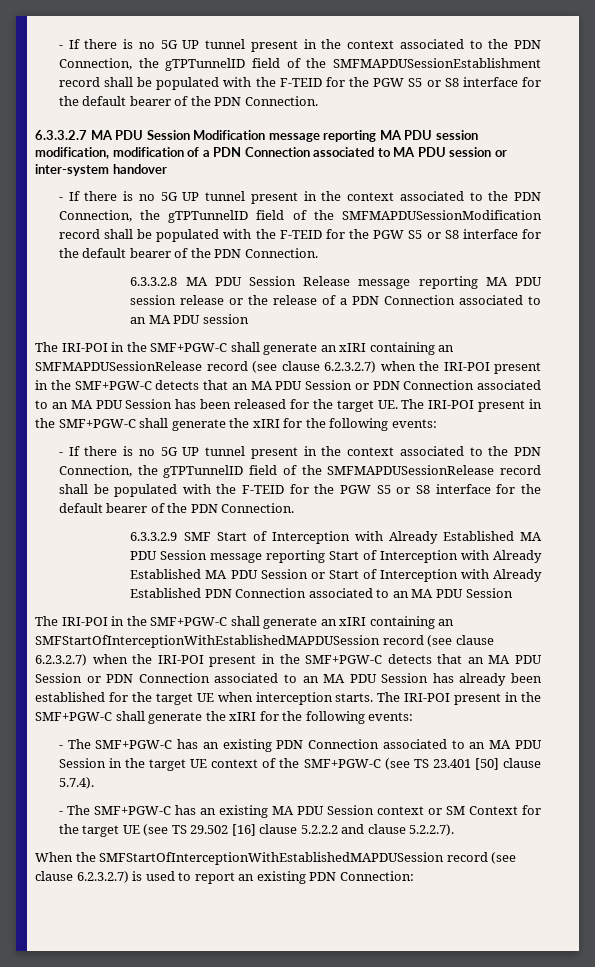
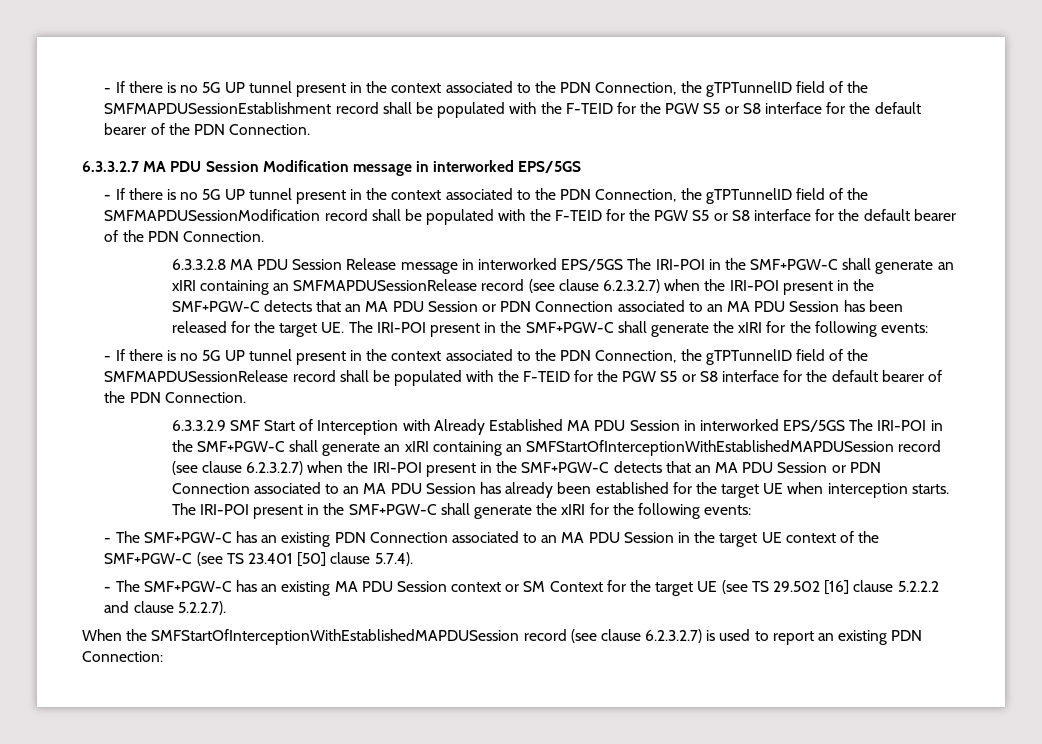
- 6.3.3.2.7 MA PDU Session Modification message reporting MA PDU session modification, modification of a PDN Connection associated to MA PDU session or inter-system handover
+ 6.3.3.2.7 MA PDU Session Modification message in interworked EPS/5GS
- 6.3.3.2.8 MA PDU Session Release message reporting MA PDU session release or the release of a PDN Connection associated to an MA PDU session
- The IRI-POI in the SMF+PGW-C shall generate an xIRI containing an SMFMAPDUSessionRelease record (see clause 6.2.3.2.7) when the IRI-POI present in the SMF+PGW-C detects that an MA PDU Session or PDN Connection associated to an MA PDU Session has been released for the target UE. The IRI-POI present in the SMF+PGW-C shall generate the xIRI for the following events:
+ 6.3.3.2.8 MA PDU Session Release message in interworked EPS/5GS The IRI-POI in the SMF+PGW-C shall generate an xIRI containing an SMFMAPDUSessionRelease record (see clause 6.2.3.2.7) when the IRI-POI present in the SMF+PGW-C detects that an MA PDU Session or PDN Connection associated to an MA PDU Session has been released for the target UE. The IRI-POI present in the SMF+PGW-C shall generate the xIRI for the following events:
- 6.3.3.2.9 SMF Start of Interception with Already Established MA PDU Session message reporting Start of Interception with Already Established MA PDU Session or Start of Interception with Already Established PDN Connection associated to an MA PDU Session
- The IRI-POI in the SMF+PGW-C shall generate an xIRI containing an SMFStartOfInterceptionWithEstablishedMAPDUSession record (see clause 6.2.3.2.7) when the IRI-POI present in the SMF+PGW-C detects that an MA PDU Session or PDN Connection associated to an MA PDU Session has already been established for the target UE when interception starts.
+ 6.3.3.2.9 SMF Start of Interception with Already Established MA PDU Session in interworked EPS/5GS The IRI-POI in the SMF+PGW-C shall generate an xIRI containing an SMFStartOfInterceptionWithEstablishedMAPDUSession record (see clause 6.2.3.2.7) when the IRI-POI present in the SMF+PGW-C detects that an MA PDU Session or PDN Connection associated to an MA PDU Session has already been established for the target UE when interception starts.

